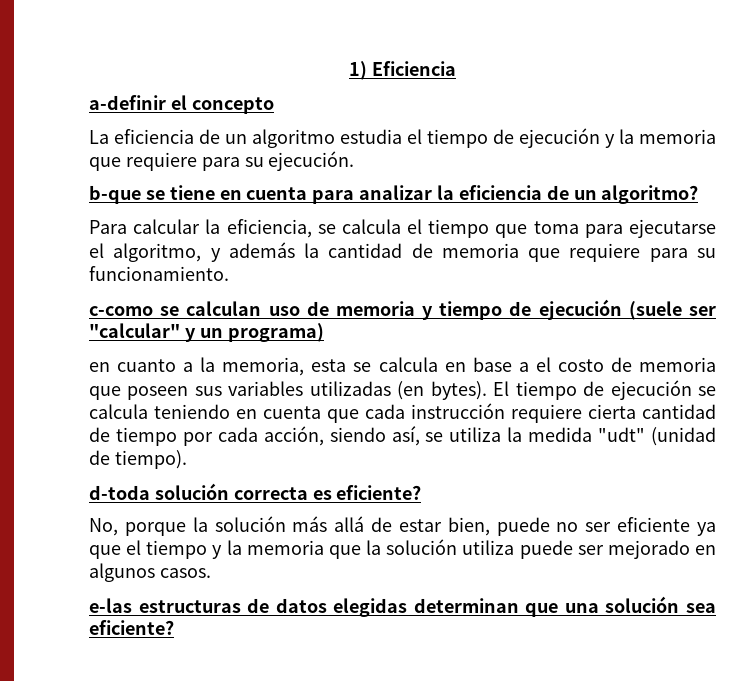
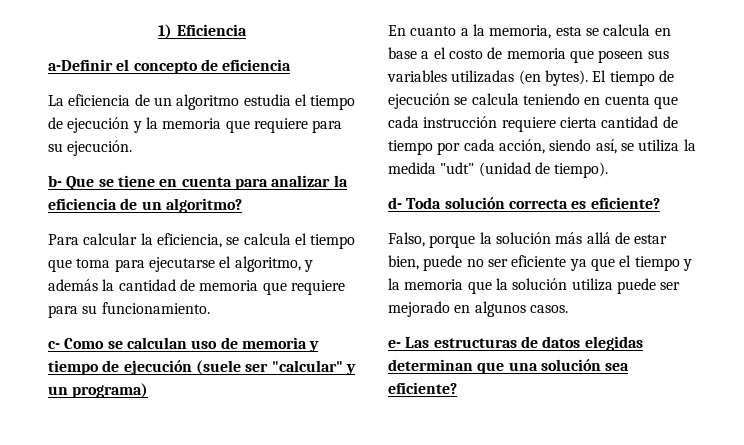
- a-definir el concepto
+ a-Definir el concepto de eficiencia
- b-que se tiene en cuenta para analizar la eficiencia de un algoritmo?
+ b- Que se tiene en cuenta para analizar la eficiencia de un algoritmo?
- c-como se calculan uso de memoria y tiempo de ejecución (suele ser "calcular" y un programa)
+ c- Como se calculan uso de memoria y tiempo de ejecución (suele ser "calcular" y un programa)
- en cuanto a la memoria, esta se calcula en base a el costo de memoria que poseen sus variables utilizadas (en bytes).
+ En cuanto a la memoria, esta se calcula en base a el costo de memoria que poseen sus variables utilizadas (en bytes).
- d-toda solución correcta es eficiente?
+ d- Toda solución correcta es eficiente?
- No, porque la solución más allá de estar bien, puede no ser eficiente ya que el tiempo y la memoria que la solución utiliza puede ser mejorado en algunos casos.
+ Falso, porque la solución más allá de estar bien, puede no ser eficiente ya que el tiempo y la memoria que la solución utiliza puede ser mejorado en algunos casos.
- e-las estructuras de datos elegidas determinan que una solución sea eficiente?
+ e- Las estructuras de datos elegidas determinan que una solución sea eficiente?

